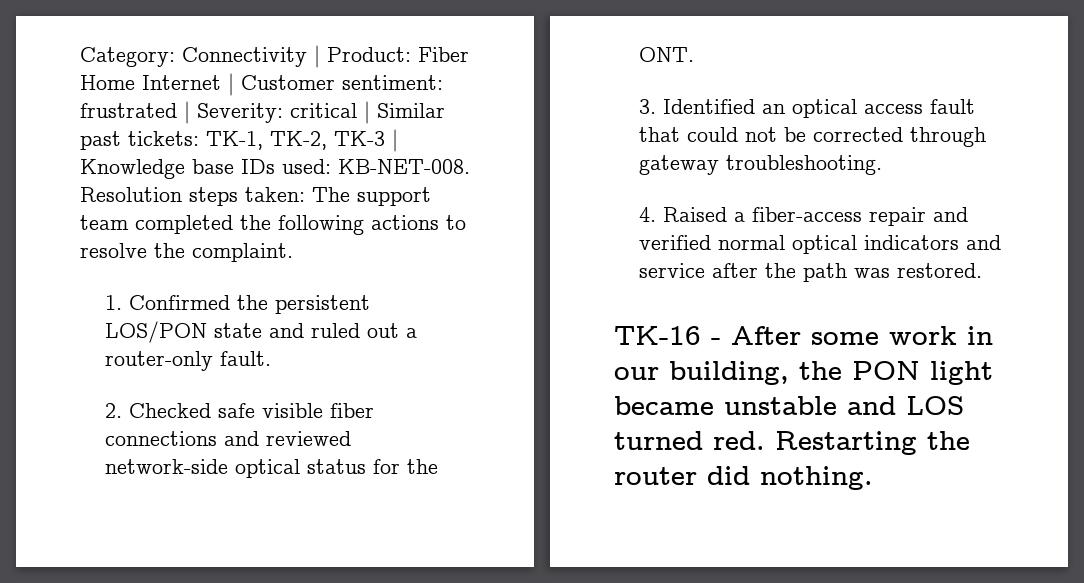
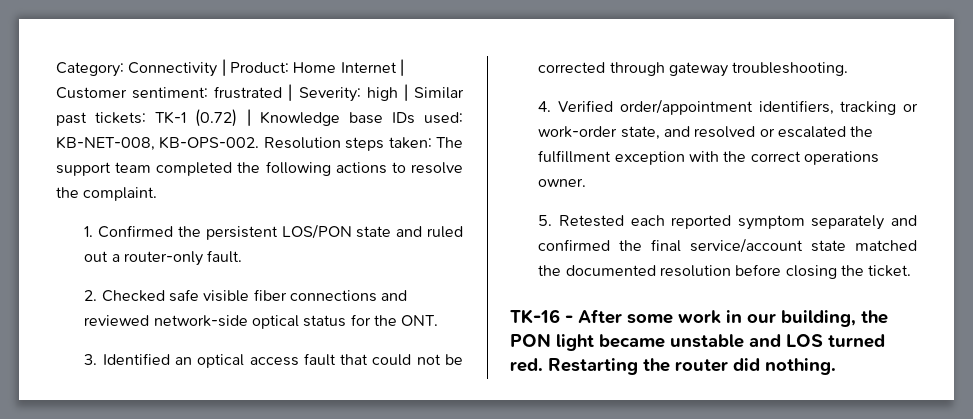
- Category: Connectivity | Product: Fiber Home Internet | Customer sentiment: frustrated | Severity: critical | Similar past tickets: TK-1, TK-2, TK-3 | Knowledge base IDs used: KB-NET-008.
+ Category: Connectivity | Product: Home Internet | Customer sentiment: frustrated | Severity: high | Similar past tickets: TK-1 (0.72) | Knowledge base IDs used: KB-NET-008, KB-OPS-002.
- 4. Raised a fiber-access repair and verified normal optical indicators and service after the path was restored.
+ 4. Verified order/appointment identifiers, tracking or work-order state, and resolved or escalated the fulfillment exception with the correct operations owner.
+ 5. Retested each reported symptom separately and confirmed the final service/account state matched the documented resolution before closing the ticket.

